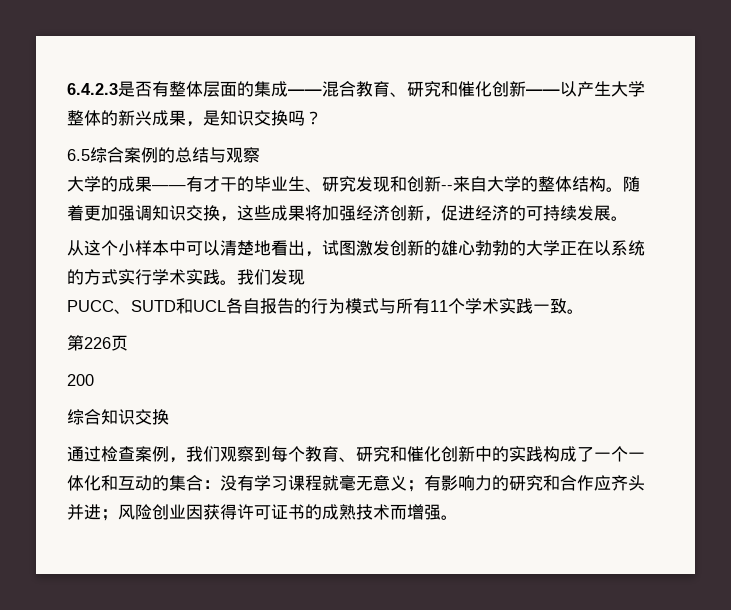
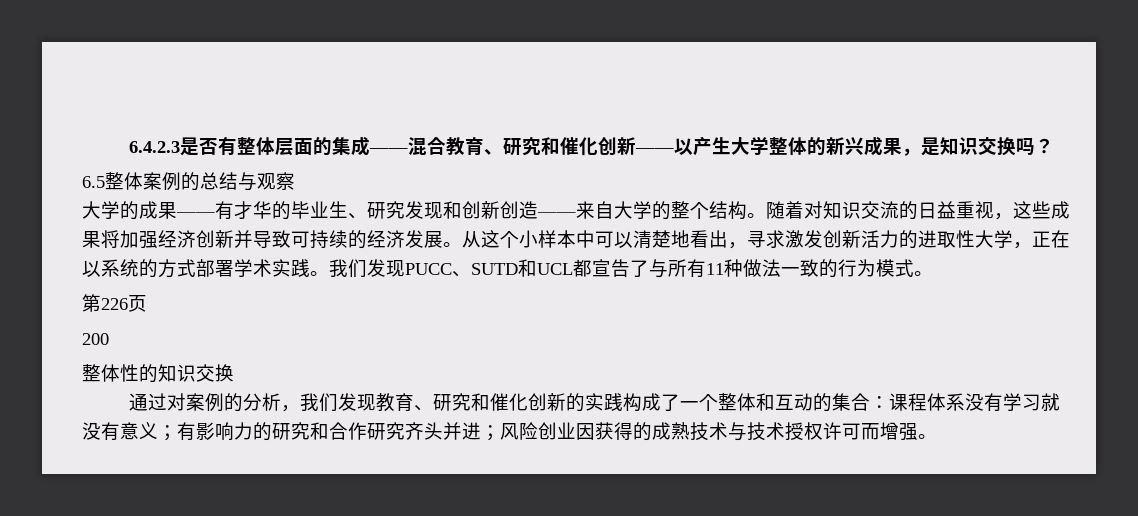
- 6.5综合案例的总结与观察
+ 6.5整体案例的总结与观察
- 大学的成果——有才干的毕业生、研究发现和创新--来自大学的整体结构。
+ 大学的成果——有才华的毕业生、研究发现和创新创造——来自大学的整个结构。
- 随着更加强调知识交换，这些成果将加强经济创新，促进经济的可持续发展。
- 从这个小样本中可以清楚地看出，试图激发创新的雄心勃勃的大学正在以系统的方式实行学术实践。
+ 随着对知识交流的日益重视，这些成果将加强经济创新并导致可持续的经济发展。从这个小样本中可以清楚地看出，寻求激发创新活力的进取性大学，正在以系统的方式部署学术实践。
- 我们发现
- PUCC、SUTD和UCL各自报告的行为模式与所有11个学术实践一致。
+ 我们发现PUCC、SUTD和UCL都宣告了与所有11种做法一致的行为模式。
- 综合知识交换
+ 整体性的知识交换
- 通过检查案例，我们观察到每个教育、研究和催化创新中的实践构成了一个一体化和互动的集合：没有学习课程就毫无意义；有影响力的研究和合作应齐头并进；风险创业因获得许可证书的成熟技术而增强。
+ 通过对案例的分析，我们发现教育、研究和催化创新的实践构成了一个整体和互动的集合：课程体系没有学习就没有意义；有影响力的研究和合作研究齐头并进；风险创业因获得的成熟技术与技术授权许可而增强。

